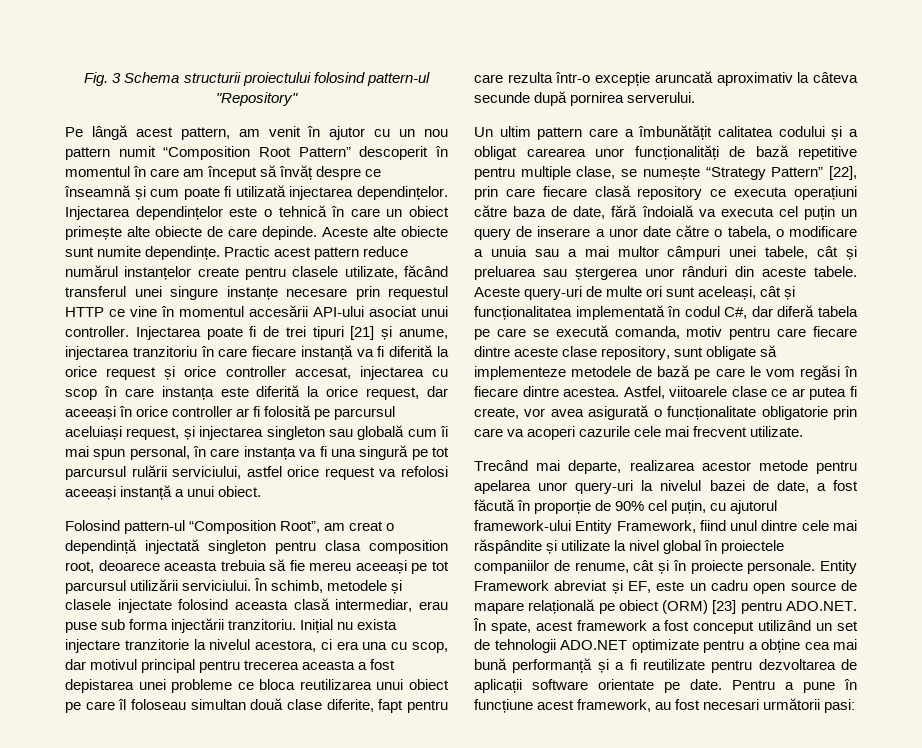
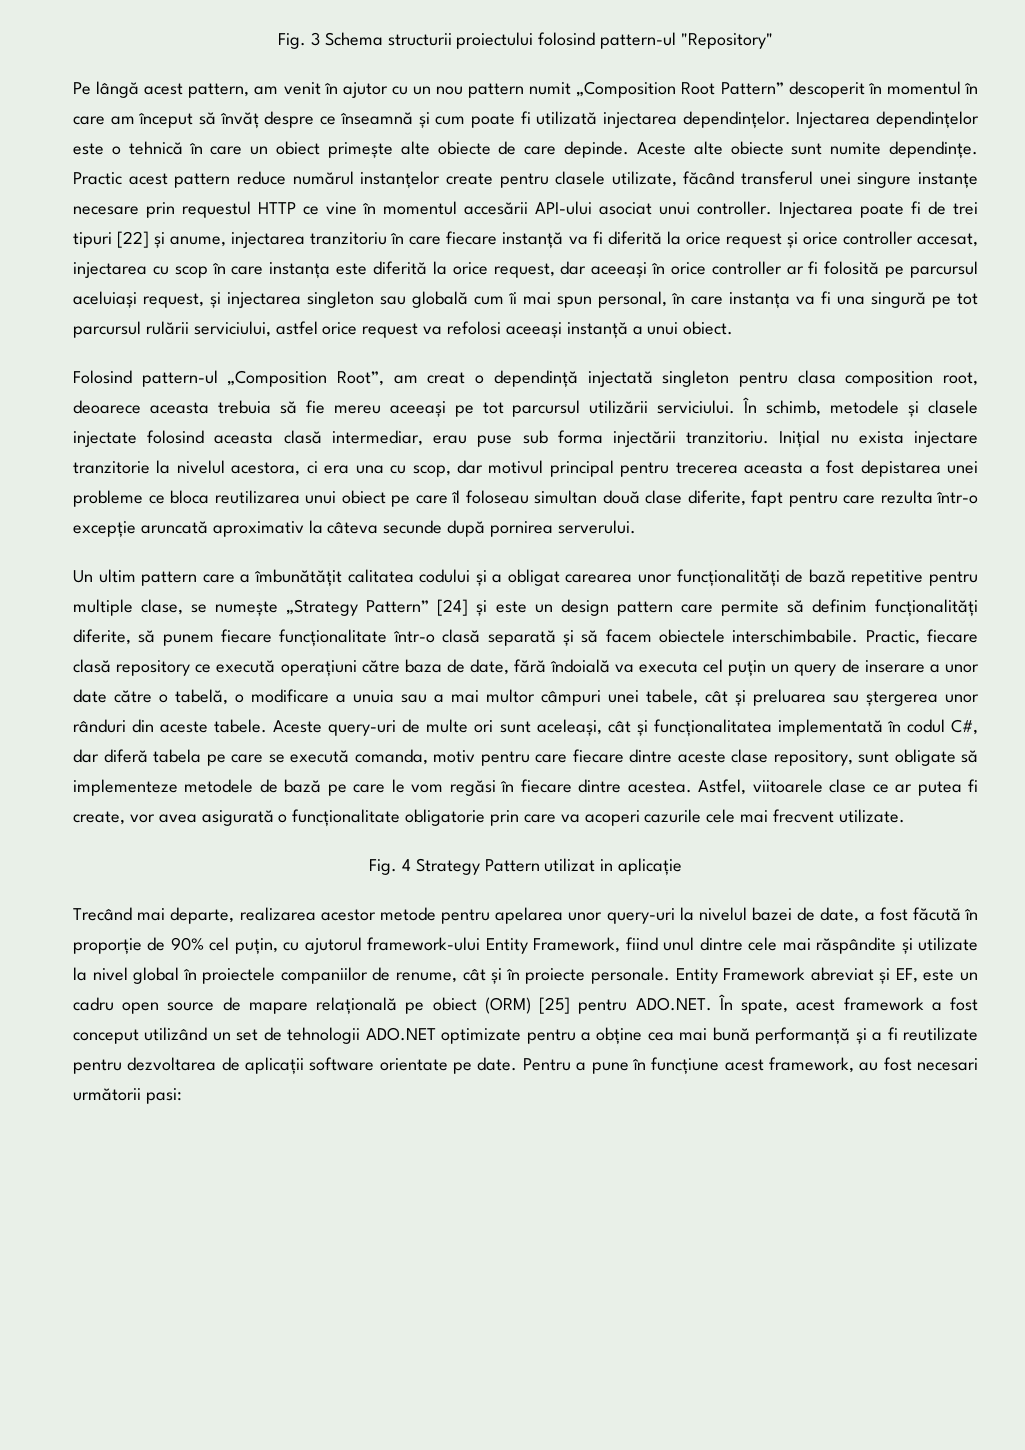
- Pe lângă acest pattern, am venit în ajutor cu un nou pattern numit “Composition Root Pattern” descoperit în momentul în care am început să învăț despre ce înseamnă și cum poate fi utilizată injectarea dependințelor.
+ Pe lângă acest pattern, am venit în ajutor cu un nou pattern numit „Composition Root Pattern” descoperit în momentul în care am început să învăț despre ce înseamnă și cum poate fi utilizată injectarea dependințelor.
- Injectarea poate fi de trei tipuri [21] și anume, injectarea tranzitoriu în care fiecare instanță va fi diferită la orice request și orice controller accesat, injectarea cu scop în care instanța este diferită la orice request, dar aceeași în orice controller ar fi folosită pe parcursul aceluiași request, și injectarea singleton sau globală cum îi mai spun personal, în care instanța va fi una singură pe tot parcursul rulării serviciului, astfel orice request va refolosi aceeași instanță a unui obiect.
+ Injectarea poate fi de trei tipuri [22] și anume, injectarea tranzitoriu în care fiecare instanță va fi diferită la orice request și orice controller accesat, injectarea cu scop în care instanța este diferită la orice request, dar aceeași în orice controller ar fi folosită pe parcursul aceluiași request, și injectarea singleton sau globală cum îi mai spun personal, în care instanța va fi una singură pe tot parcursul rulării serviciului, astfel orice request va refolosi aceeași instanță a unui obiect.
- Folosind pattern-ul “Composition Root”, am creat o dependință injectată singleton pentru clasa composition root, deoarece aceasta trebuia să fie mereu aceeași pe tot parcursul utilizării serviciului.
+ Folosind pattern-ul „Composition Root”, am creat o dependință injectată singleton pentru clasa composition root, deoarece aceasta trebuia să fie mereu aceeași pe tot parcursul utilizării serviciului.
- Un ultim pattern care a îmbunătățit calitatea codului și a obligat carearea unor funcționalități de bază repetitive pentru multiple clase, se numește “Strategy Pattern” [22], prin care fiecare clasă repository ce executa operațiuni către baza de date, fără îndoială va executa cel puțin un query de inserare a unor date către o tabela, o modificare a unuia sau a mai multor câmpuri unei tabele, cât și preluarea sau ștergerea unor rânduri din aceste tabele.
+ Un ultim pattern care a îmbunătățit calitatea codului și a obligat carearea unor funcționalități de bază repetitive pentru multiple clase, se numește „Strategy Pattern” [24] și este un design pattern care permite să definim funcționalități diferite, să punem fiecare funcționalitate într-o clasă separată și să facem obiectele interschimbabile. Practic, fiecare clasă repository ce execută operațiuni către baza de date, fără îndoială va executa cel puțin un query de inserare a unor date către o tabelă, o modificare a unuia sau a mai multor câmpuri unei tabele, cât și preluarea sau ștergerea unor rânduri din aceste tabele.
+ Fig. 4 Strategy Pattern utilizat in aplicație
- Entity Framework abreviat și EF, este un cadru open source de mapare relațională pe obiect (ORM) [23] pentru ADO.NET. În spate, acest framework a fost conceput utilizând un set de tehnologii ADO.NET optimizate pentru a obține cea mai bună performanță și a fi reutilizate pentru dezvoltarea de aplicații software orientate pe date.
+ Entity Framework abreviat și EF, este un cadru open source de mapare relațională pe obiect (ORM) [25] pentru ADO.NET. În spate, acest framework a fost conceput utilizând un set de tehnologii ADO.NET optimizate pentru a obține cea mai bună performanță și a fi reutilizate pentru dezvoltarea de aplicații software orientate pe date.

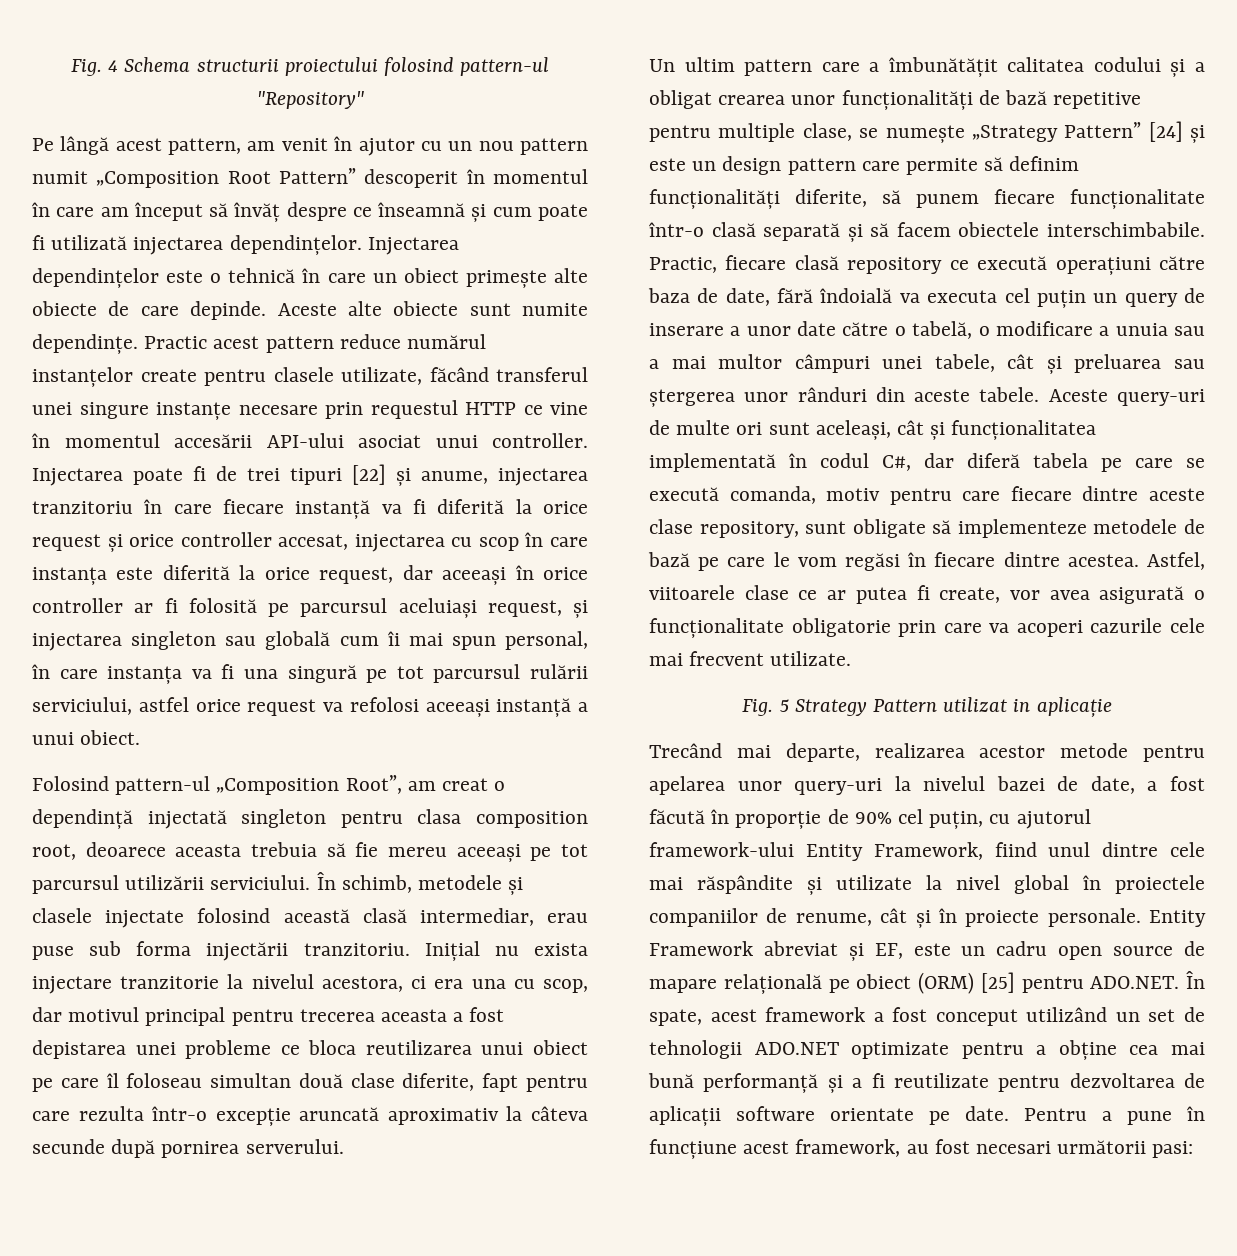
- Fig. 3 Schema structurii proiectului folosind pattern-ul "Repository"
+ Fig. 4 Schema structurii proiectului folosind pattern-ul "Repository"
- În schimb, metodele și clasele injectate folosind aceasta clasă intermediar, erau puse sub forma injectării tranzitoriu.
+ În schimb, metodele și clasele injectate folosind această clasă intermediar, erau puse sub forma injectării tranzitoriu.
- Un ultim pattern care a îmbunătățit calitatea codului și a obligat carearea unor funcționalități de bază repetitive pentru multiple clase, se numește „Strategy Pattern” [24] și este un design pattern care permite să definim funcționalități diferite, să punem fiecare funcționalitate într-o clasă separată și să facem obiectele interschimbabile.
+ Un ultim pattern care a îmbunătățit calitatea codului și a obligat crearea unor funcționalități de bază repetitive pentru multiple clase, se numește „Strategy Pattern” [24] și este un design pattern care permite să definim funcționalități diferite, să punem fiecare funcționalitate într-o clasă separată și să facem obiectele interschimbabile.
- Fig. 4 Strategy Pattern utilizat in aplicație
+ Fig. 5 Strategy Pattern utilizat in aplicație

